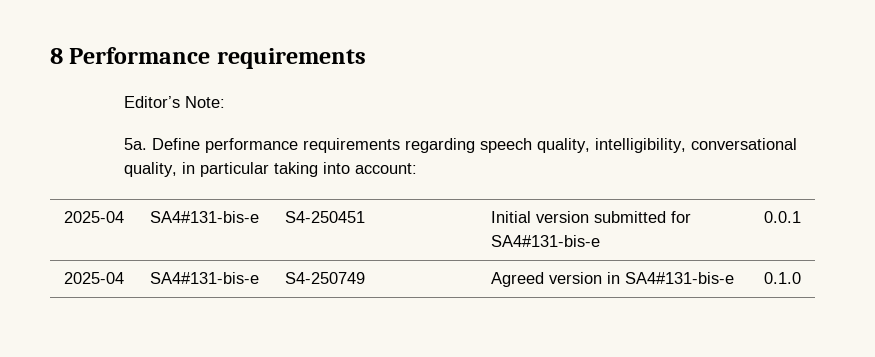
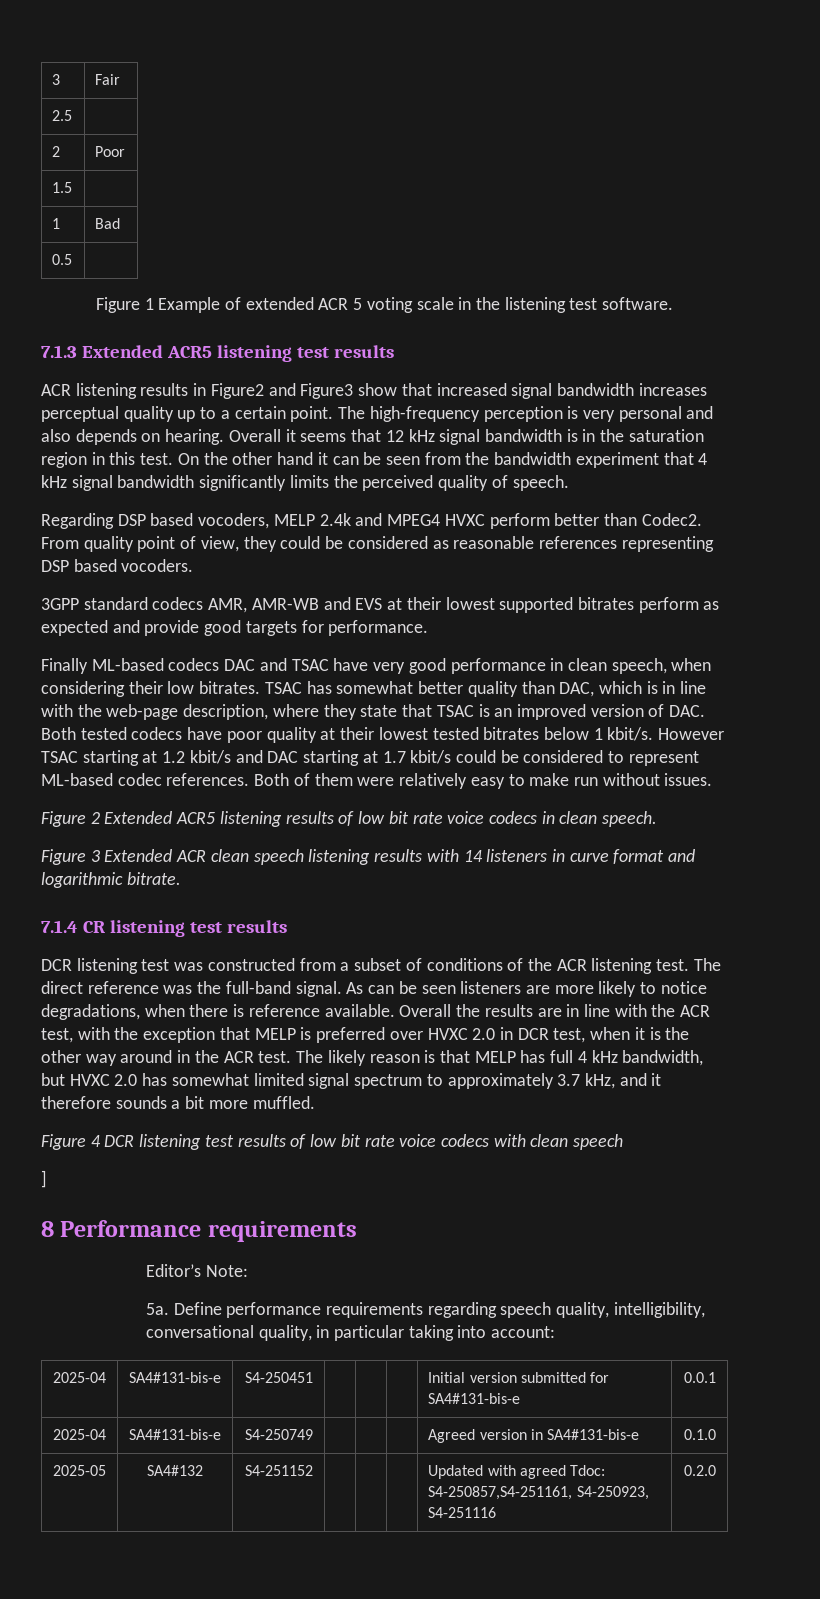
+ 3 | Fair
+ 2.5 |
+ 2 | Poor
+ 1.5 |
+ 1 | Bad
+ 0.5 |
+ Figure 1 Example of extended ACR 5 voting scale in the listening test software.
+ 7.1.3 Extended ACR5 listening test results
+ ACR listening results in Figure2 and Figure3 show that increased signal bandwidth increases perceptual quality up to a certain point. The high-frequency perception is very personal and also depends on hearing. Overall it seems that 12 kHz signal bandwidth is in the saturation region in this test. On the other hand it can be seen from the bandwidth experiment that 4 kHz signal bandwidth significantly limits the perceived quality of speech.
+ Regarding DSP based vocoders, MELP 2.4k and MPEG4 HVXC perform better than Codec2. From quality point of view, they could be considered as reasonable references representing DSP based vocoders.
+ 3GPP standard codecs AMR, AMR-WB and EVS at their lowest supported bitrates perform as expected and provide good targets for performance.
+ Finally ML-based codecs DAC and TSAC have very good performance in clean speech, when considering their low bitrates. TSAC has somewhat better quality than DAC, which is in line with the web-page description, where they state that TSAC is an improved version of DAC. Both tested codecs have poor quality at their lowest tested bitrates below 1 kbit/s. However TSAC starting at 1.2 kbit/s and DAC starting at 1.7 kbit/s could be considered to represent ML-based codec references. Both of them were relatively easy to make run without issues.
+ Figure 2 Extended ACR5 listening results of low bit rate voice codecs in clean speech.
+ Figure 3 Extended ACR clean speech listening results with 14 listeners in curve format and logarithmic bitrate.
+ 7.1.4 CR listening test results
+ DCR listening test was constructed from a subset of conditions of the ACR listening test. The direct reference was the full-band signal. As can be seen listeners are more likely to notice degradations, when there is reference available. Overall the results are in line with the ACR test, with the exception that MELP is preferred over HVXC 2.0 in DCR test, when it is the other way around in the ACR test. The likely reason is that MELP has full 4 kHz bandwidth, but HVXC 2.0 has somewhat limited signal spectrum to approximately 3.7 kHz, and it therefore sounds a bit more muffled.
+ Figure 4 DCR listening test results of low bit rate voice codecs with clean speech
+ ]
+ 2025-05 | SA4#132 | S4-251152 | | | | Updated with agreed Tdoc: S4-250857,S4-251161, S4-250923, S4-251116 | 0.2.0

